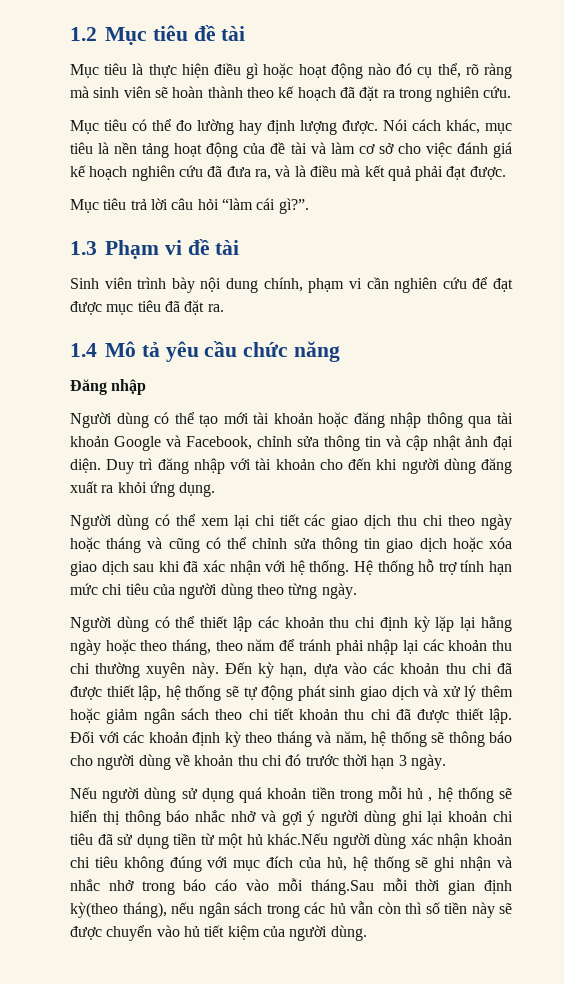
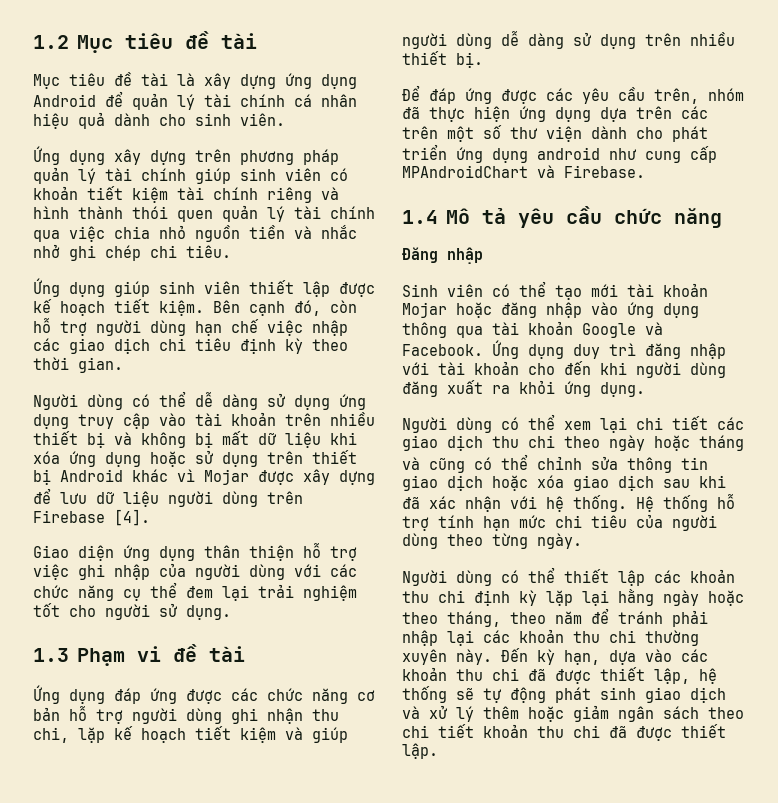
- Mục tiêu là thực hiện điều gì hoặc hoạt động nào đó cụ thể, rõ ràng mà sinh viên sẽ hoàn thành theo kế hoạch đã đặt ra trong nghiên cứu.
- Mục tiêu có thể đo lường hay định lượng được. Nói cách khác, mục tiêu là nền tảng hoạt động của đề tài và làm cơ sở cho việc đánh giá kế hoạch nghiên cứu đã đưa ra, và là điều mà kết quả phải đạt được.
- Mục tiêu trả lời câu hỏi “làm cái gì?”.
+ Mục tiêu đề tài là xây dựng ứng dụng Android để quản lý tài chính cá nhân hiệu quả dành cho sinh viên.
+ Ứng dụng xây dựng trên phương pháp quản lý tài chính giúp sinh viên có khoản tiết kiệm tài chính riêng và hình thành thói quen quản lý tài chính qua việc chia nhỏ nguồn tiền và nhắc nhở ghi chép chi tiêu.
+ Ứng dụng giúp sinh viên thiết lập được kế hoạch tiết kiệm. Bên cạnh đó, còn hỗ trợ người dùng hạn chế việc nhập các giao dịch chi tiêu định kỳ theo thời gian.
+ Người dùng có thể dễ dàng sử dụng ứng dụng truy cập vào tài khoản trên nhiều thiết bị và không bị mất dữ liệu khi xóa ứng dụng hoặc sử dụng trên thiết bị Android khác vì Mojar được xây dựng để lưu dữ liệu người dùng trên Firebase [4].
+ Giao diện ứng dụng thân thiện hỗ trợ việc ghi nhập của người dùng với các chức năng cụ thể đem lại trải nghiệm tốt cho người sử dụng.
- Sinh viên trình bày nội dung chính, phạm vi cần nghiên cứu để đạt được mục tiêu đã đặt ra.
+ Ứng dụng đáp ứng được các chức năng cơ bản hỗ trợ người dùng ghi nhận thu chi, lặp kế hoạch tiết kiệm và giúp người dùng dễ dàng sử dụng trên nhiều thiết bị.
+ Để đáp ứng được các yêu cầu trên, nhóm đã thực hiện ứng dụng dựa trên các trên một số thư viện dành cho phát triển ứng dụng android như cung cấp MPAndroidChart và Firebase.
- Người dùng có thể tạo mới tài khoản hoặc đăng nhập thông qua tài khoản Google và Facebook, chỉnh sửa thông tin và cập nhật ảnh đại diện. Duy trì đăng nhập với tài khoản cho đến khi người dùng đăng xuất ra khỏi ứng dụng.
+ Sinh viên có thể tạo mới tài khoản Mojar hoặc đăng nhập vào ứng dụng thông qua tài khoản Google và Facebook. Ứng dụng duy trì đăng nhập với tài khoản cho đến khi người dùng đăng xuất ra khỏi ứng dụng.
- Đối với các khoản định kỳ theo tháng và năm, hệ thống sẽ thông báo cho người dùng về khoản thu chi đó trước thời hạn 3 ngày.
- Nếu người dùng sử dụng quá khoản tiền trong mỗi hủ , hệ thống sẽ hiển thị thông báo nhắc nhở và gợi ý người dùng ghi lại khoản chi tiêu đã sử dụng tiền từ một hủ khác.Nếu người dùng xác nhận khoản chi tiêu không đúng với mục đích của hủ, hệ thống sẽ ghi nhận và nhắc nhở trong báo cáo vào mỗi tháng.Sau mỗi thời gian định kỳ(theo tháng), nếu ngân sách trong các hủ vẫn còn thì số tiền này sẽ được chuyển vào hủ tiết kiệm của người dùng.

